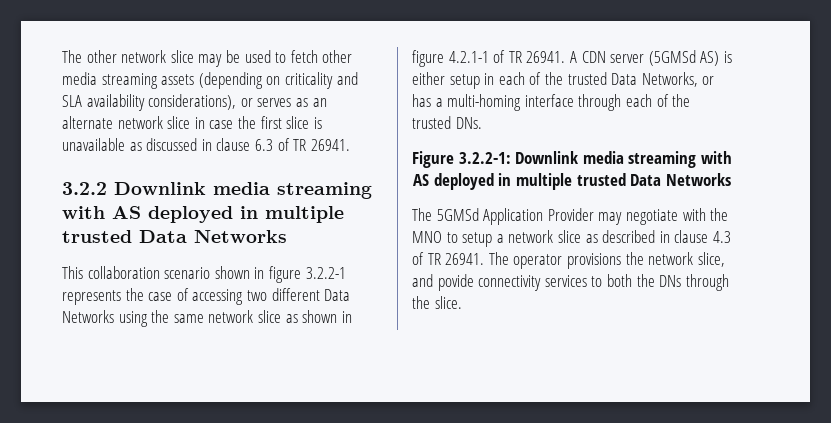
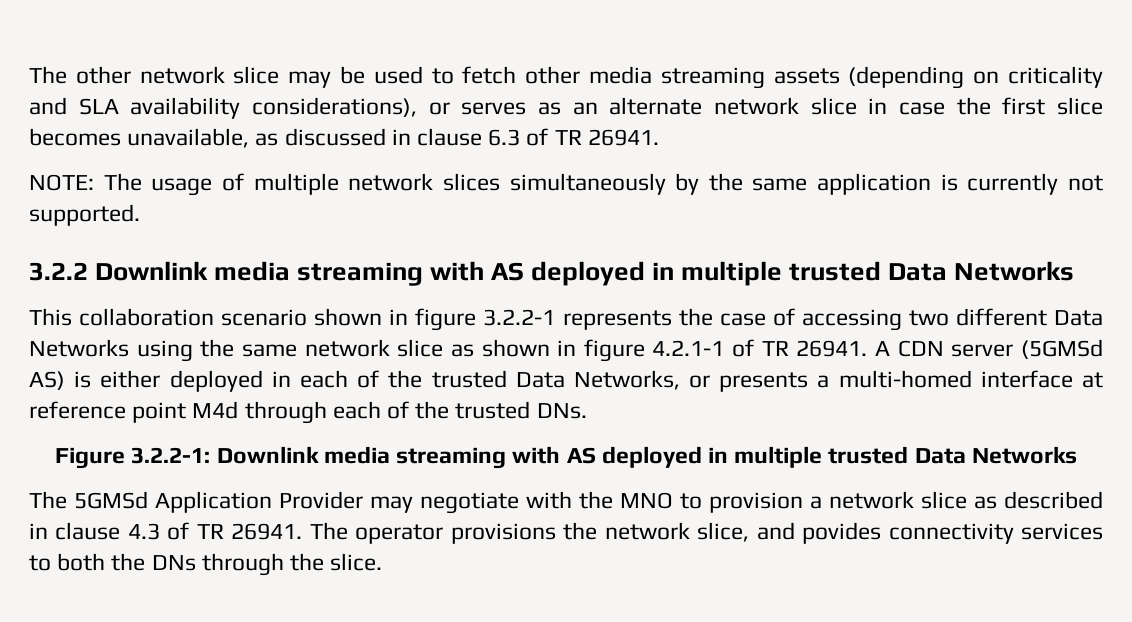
- The other network slice may be used to fetch other media streaming assets (depending on criticality and SLA availability considerations), or serves as an alternate network slice in case the first slice is unavailable as discussed in clause 6.3 of TR 26941.
+ The other network slice may be used to fetch other media streaming assets (depending on criticality and SLA availability considerations), or serves as an alternate network slice in case the first slice becomes unavailable, as discussed in clause 6.3 of TR 26941.
+ NOTE: The usage of multiple network slices simultaneously by the same application is currently not supported.
- A CDN server (5GMSd AS) is either setup in each of the trusted Data Networks, or has a multi-homing interface through each of the trusted DNs.
+ A CDN server (5GMSd AS) is either deployed in each of the trusted Data Networks, or presents a multi-homed interface at reference point M4d through each of the trusted DNs.
- The 5GMSd Application Provider may negotiate with the MNO to setup a network slice as described in clause 4.3 of TR 26941.
+ The 5GMSd Application Provider may negotiate with the MNO to provision a network slice as described in clause 4.3 of TR 26941.
- The operator provisions the network slice, and povide connectivity services to both the DNs through the slice.
+ The operator provisions the network slice, and povides connectivity services to both the DNs through the slice.

